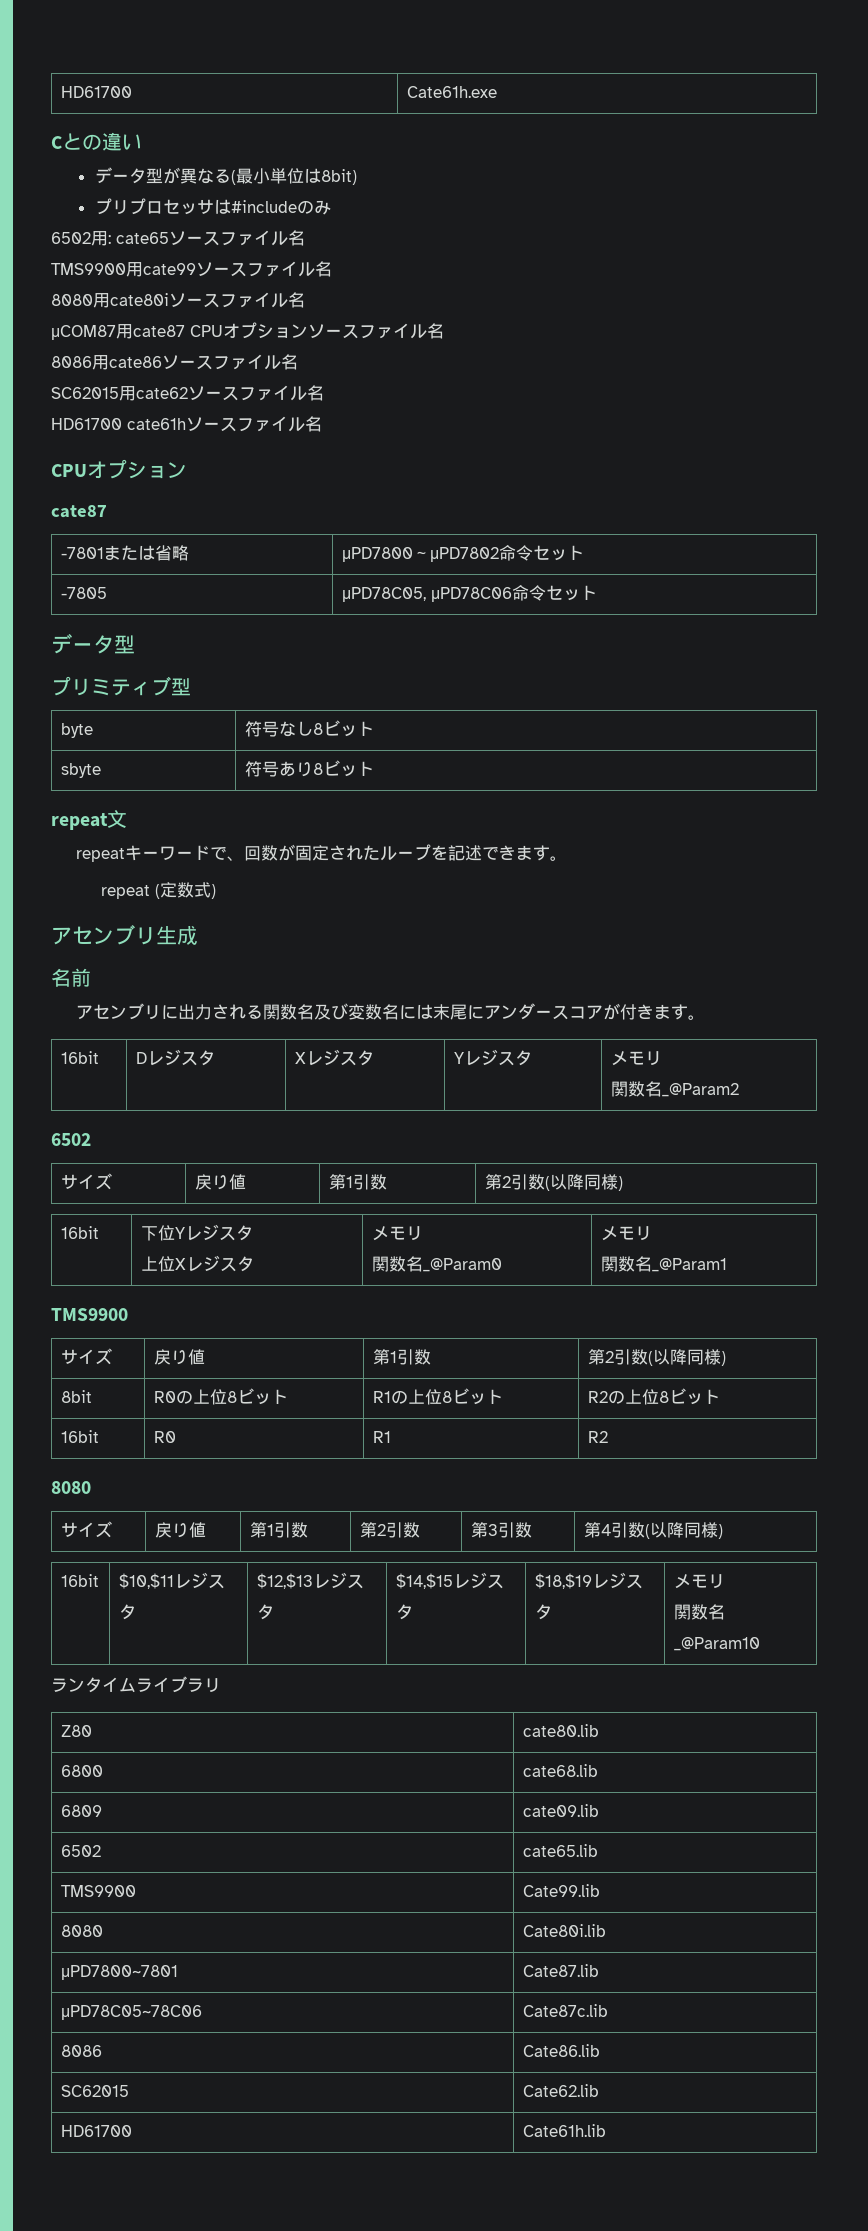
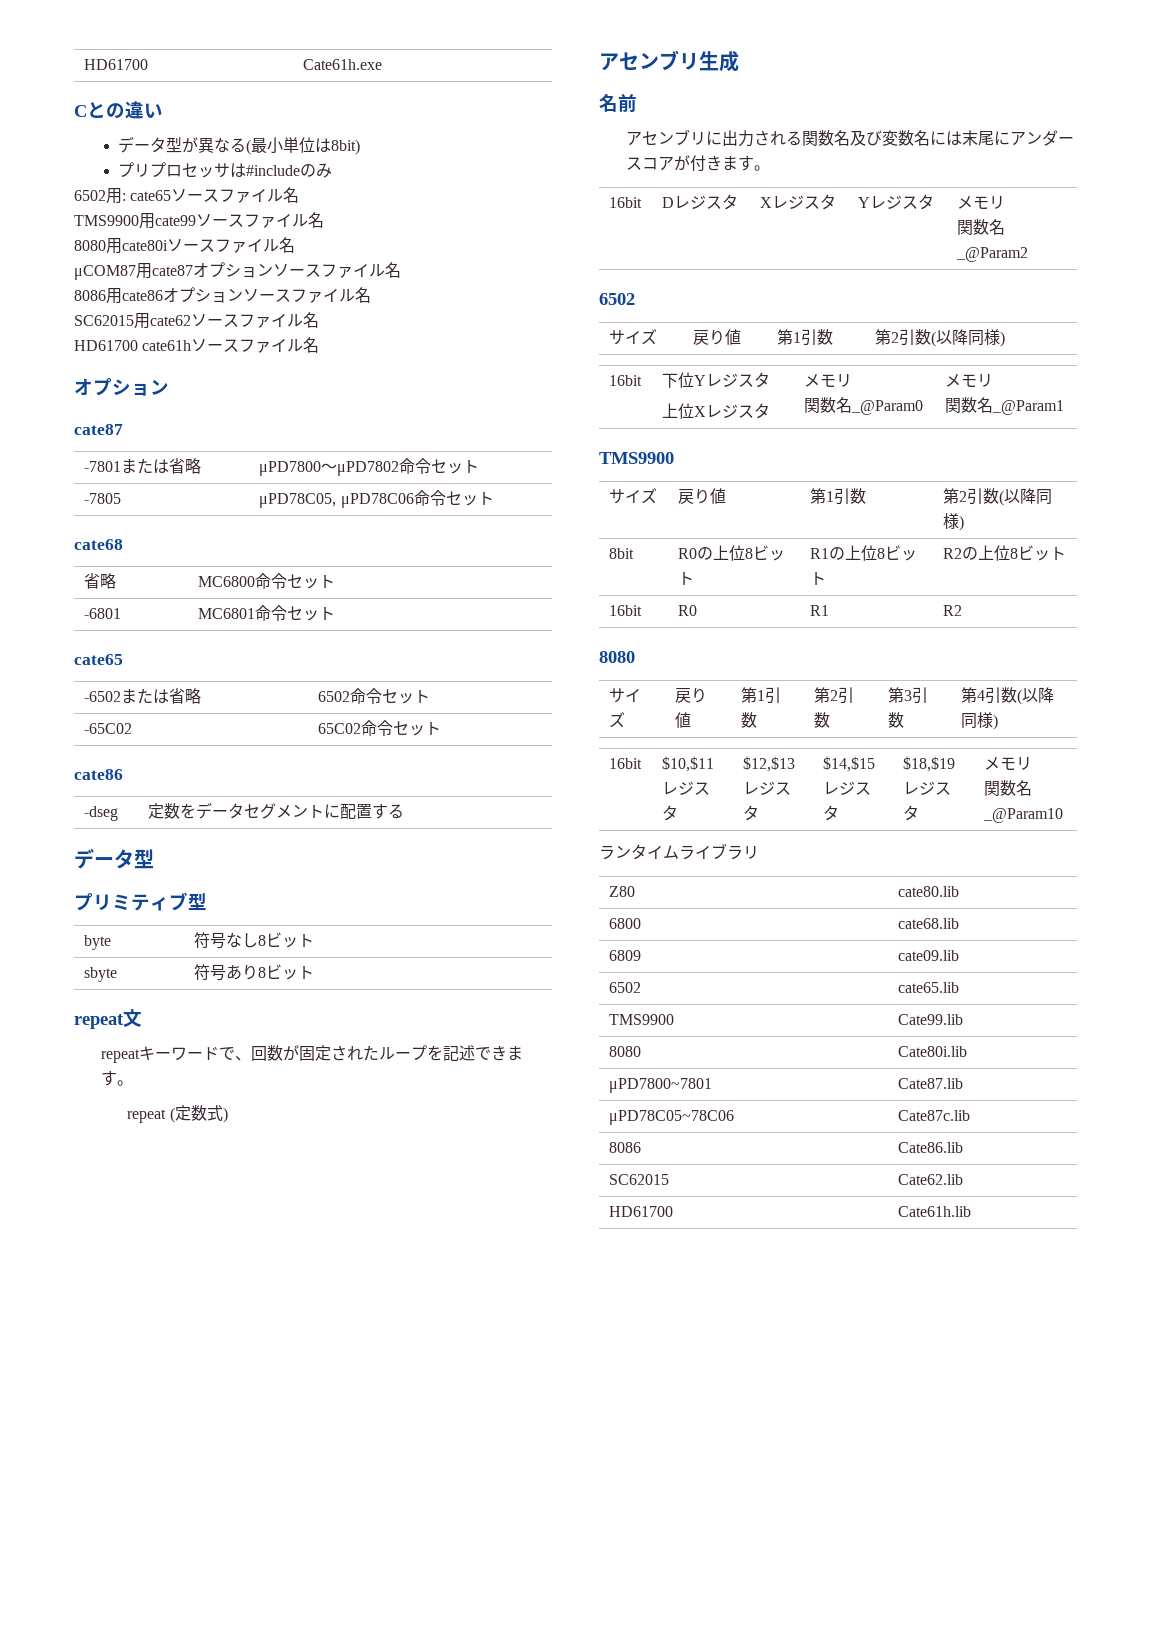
- μCOM87用cate87 CPUオプションソースファイル名
+ μCOM87用cate87オプションソースファイル名
- 8086用cate86ソースファイル名
+ 8086用cate86オプションソースファイル名
  HD61700 cate61hソースファイル名
- CPUオプション
+ オプション
+ cate68
+ 省略 | MC6800命令セット
+ -6801 | MC6801命令セット
+ cate65
+ -6502または省略 | 6502命令セット
+ -65C02 | 65C02命令セット
+ cate86
+ -dseg | 定数をデータセグメントに配置する

